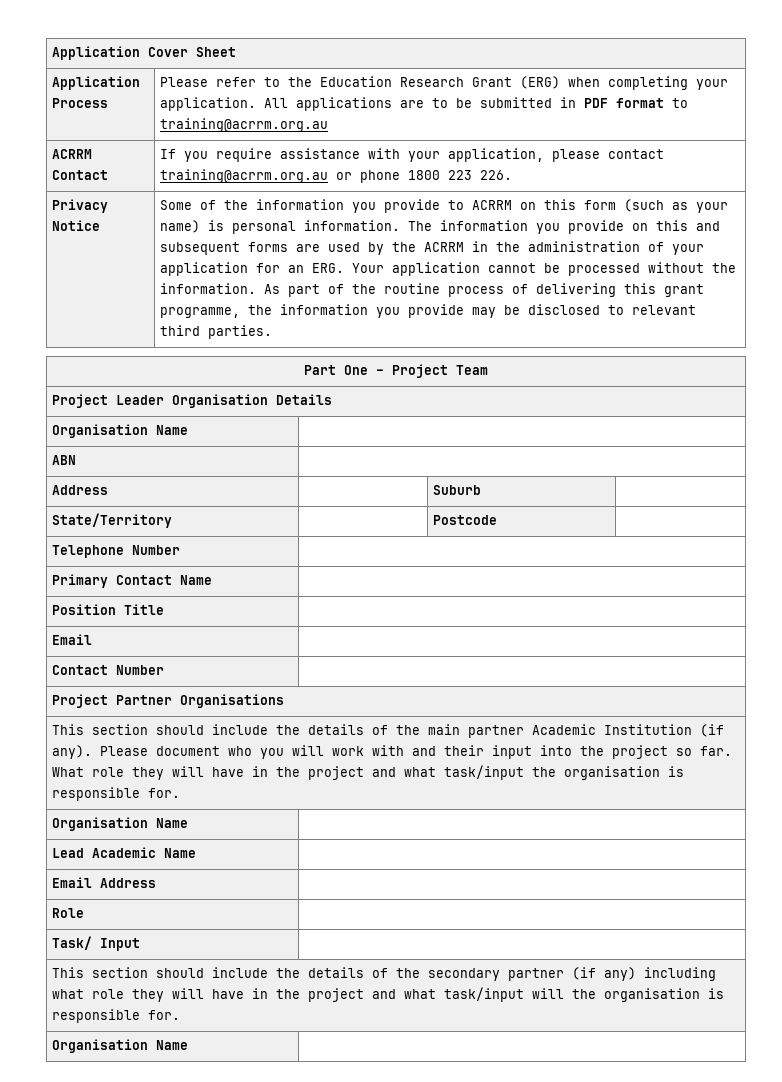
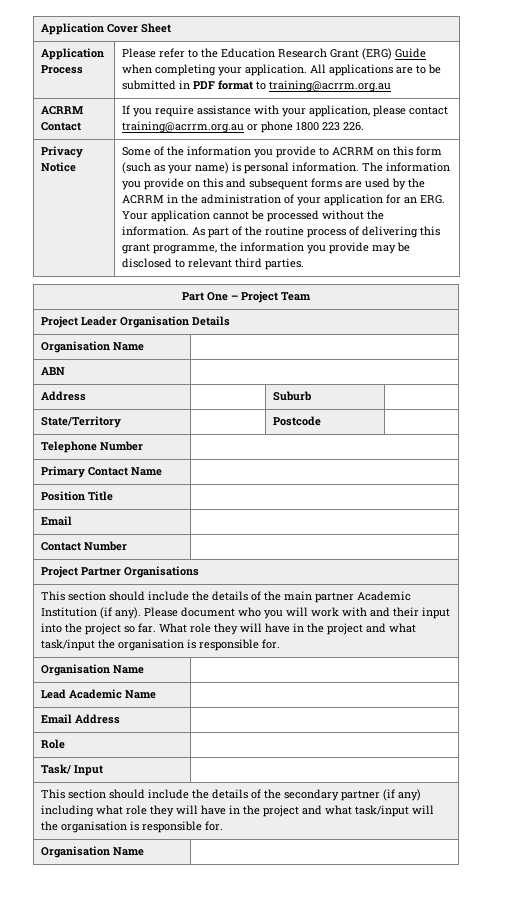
- Application Process | Please refer to the Education Research Grant (ERG) when completing your application. All applications are to be submitted in PDF format to training@acrrm.org.au
+ Application Process | Please refer to the Education Research Grant (ERG) Guide when completing your application. All applications are to be submitted in PDF format to training@acrrm.org.au

